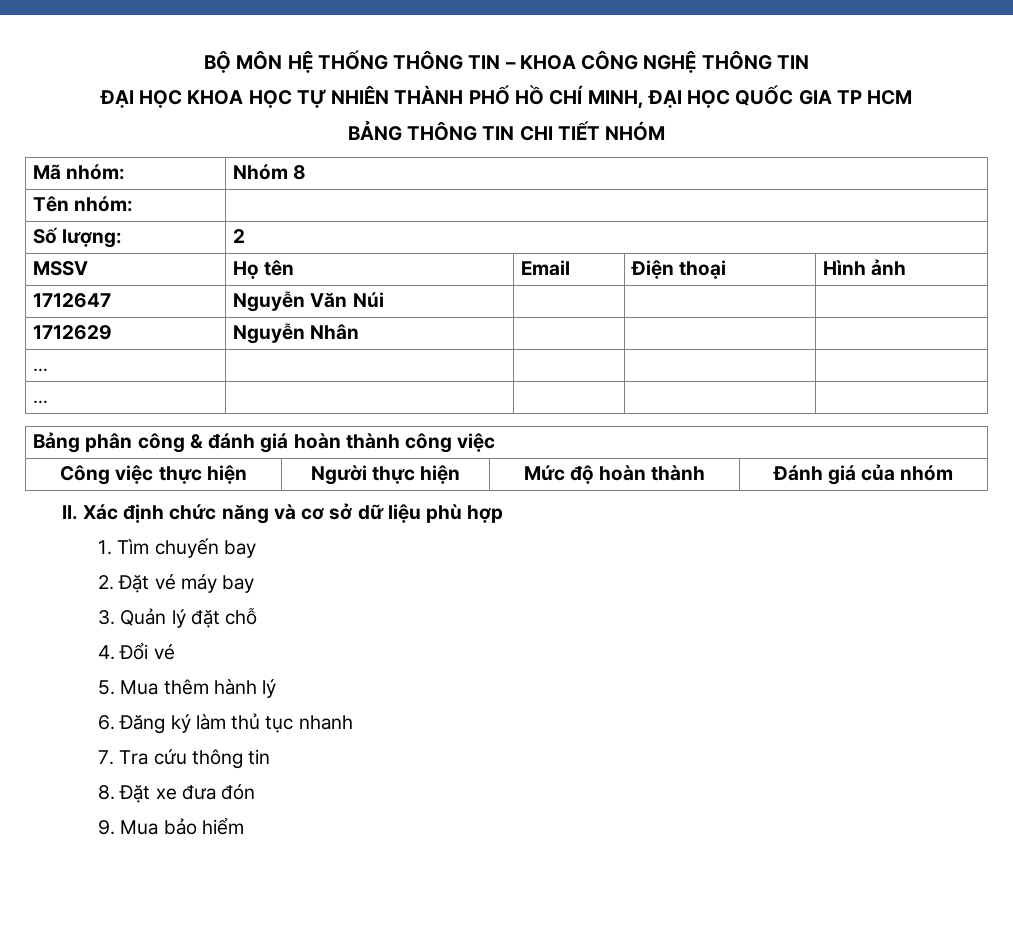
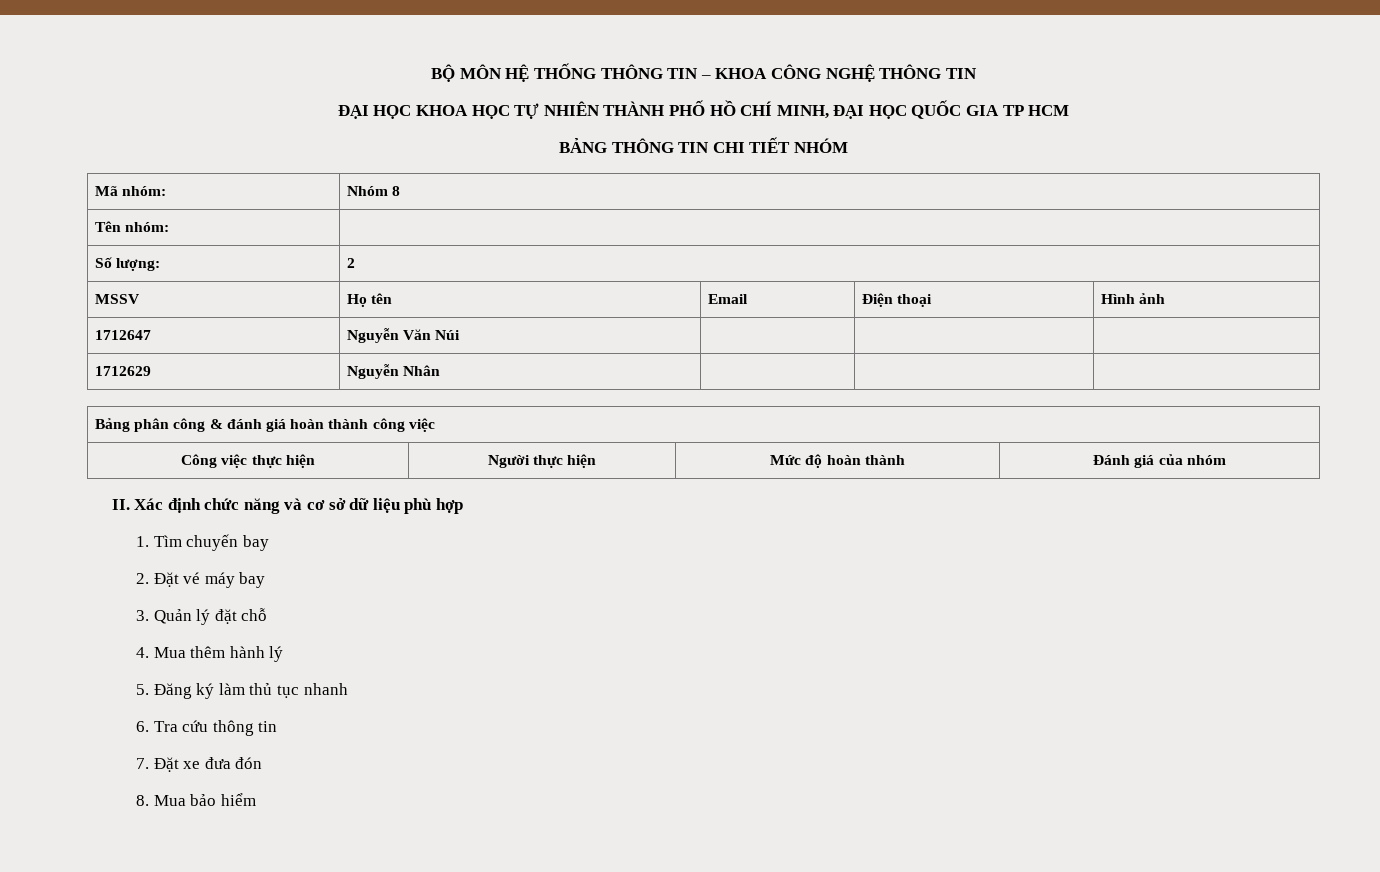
  1712629 | Nguyễn Nhân | | |
- … | | | |
- … | | | |
- 4. Đổi vé
- 5. Mua thêm hành lý
+ 4. Mua thêm hành lý
- 6. Đăng ký làm thủ tục nhanh
+ 5. Đăng ký làm thủ tục nhanh
- 7. Tra cứu thông tin
+ 6. Tra cứu thông tin
- 8. Đặt xe đưa đón
+ 7. Đặt xe đưa đón
- 9. Mua bảo hiểm
+ 8. Mua bảo hiểm

